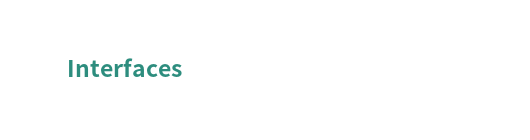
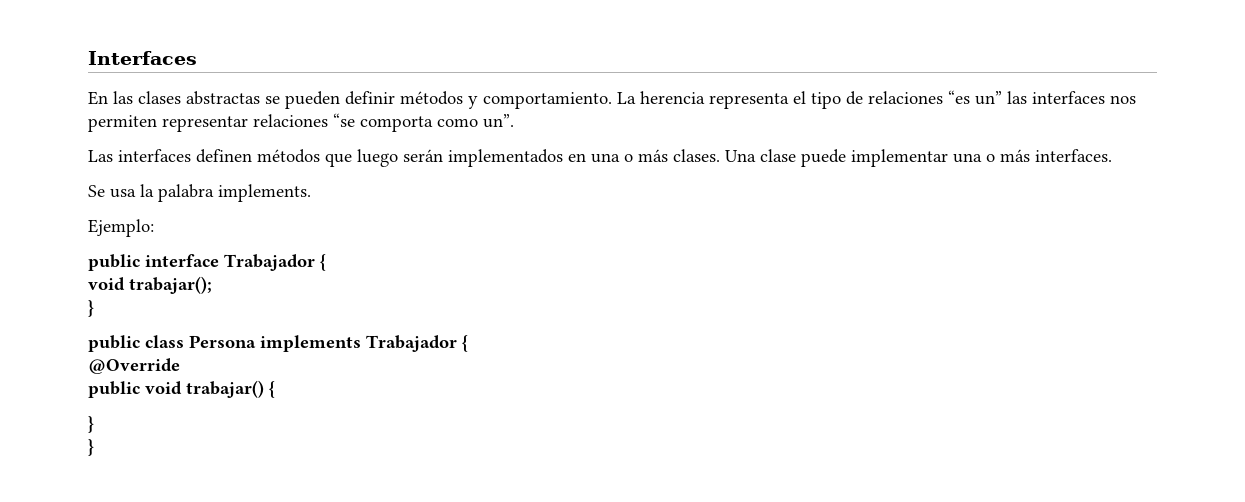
+ En las clases abstractas se pueden definir métodos y comportamiento. La herencia representa el tipo de relaciones “es un” las interfaces nos permiten representar relaciones “se comporta como un”.
+ Las interfaces definen métodos que luego serán implementados en una o más clases. Una clase puede implementar una o más interfaces.
+ Se usa la palabra implements.
+ Ejemplo:
+ public interface Trabajador {
+ void trabajar();
+ }
+ public class Persona implements Trabajador {
+ @Override
+ public void trabajar() {
+ }
+ }

